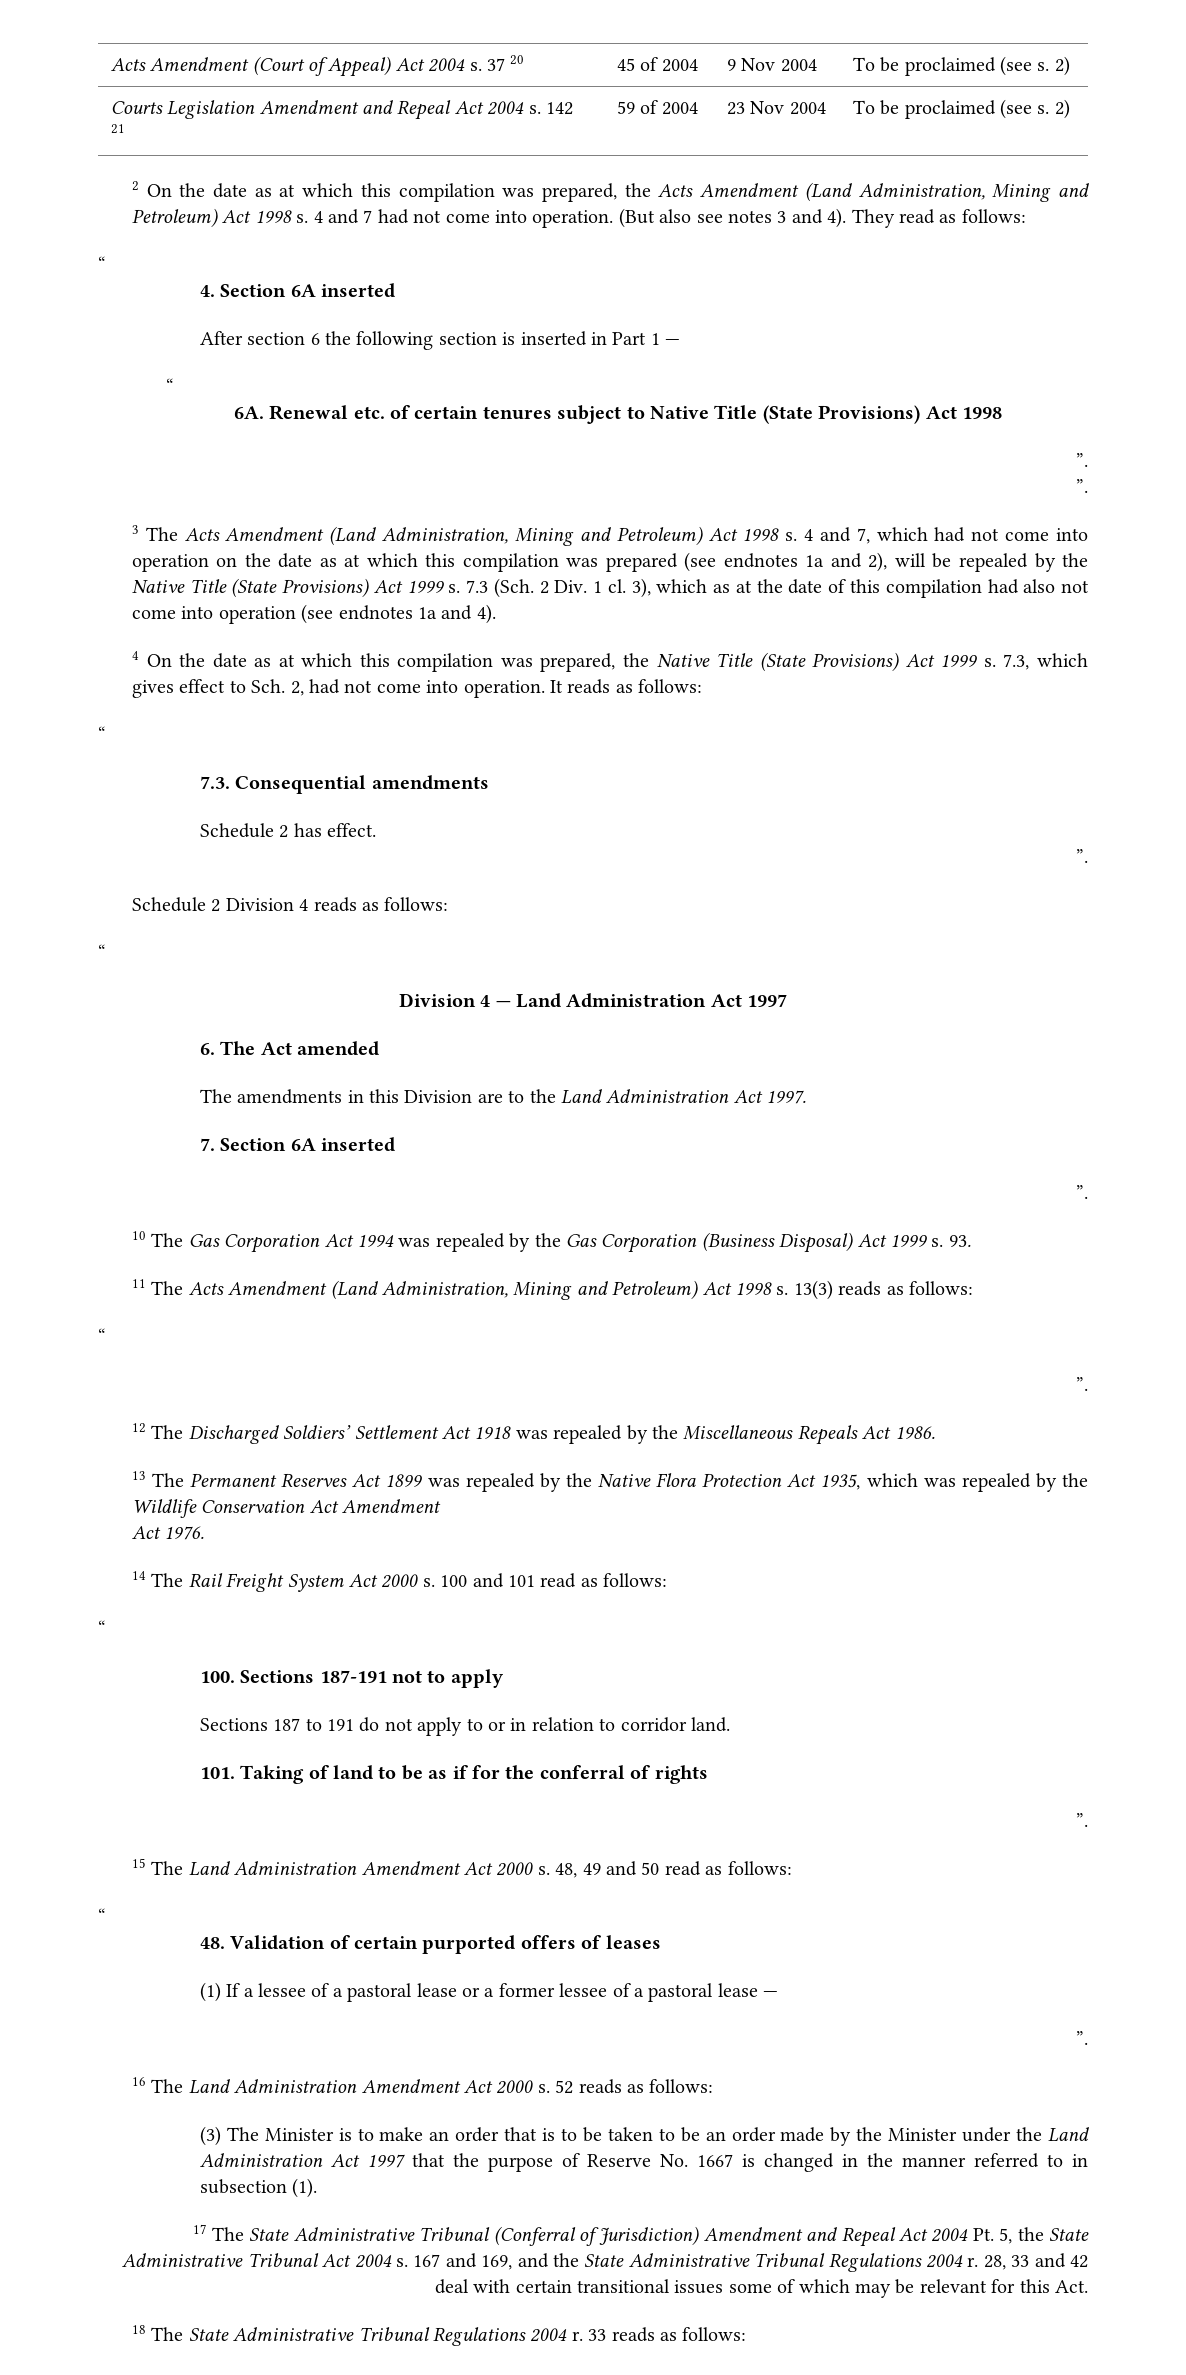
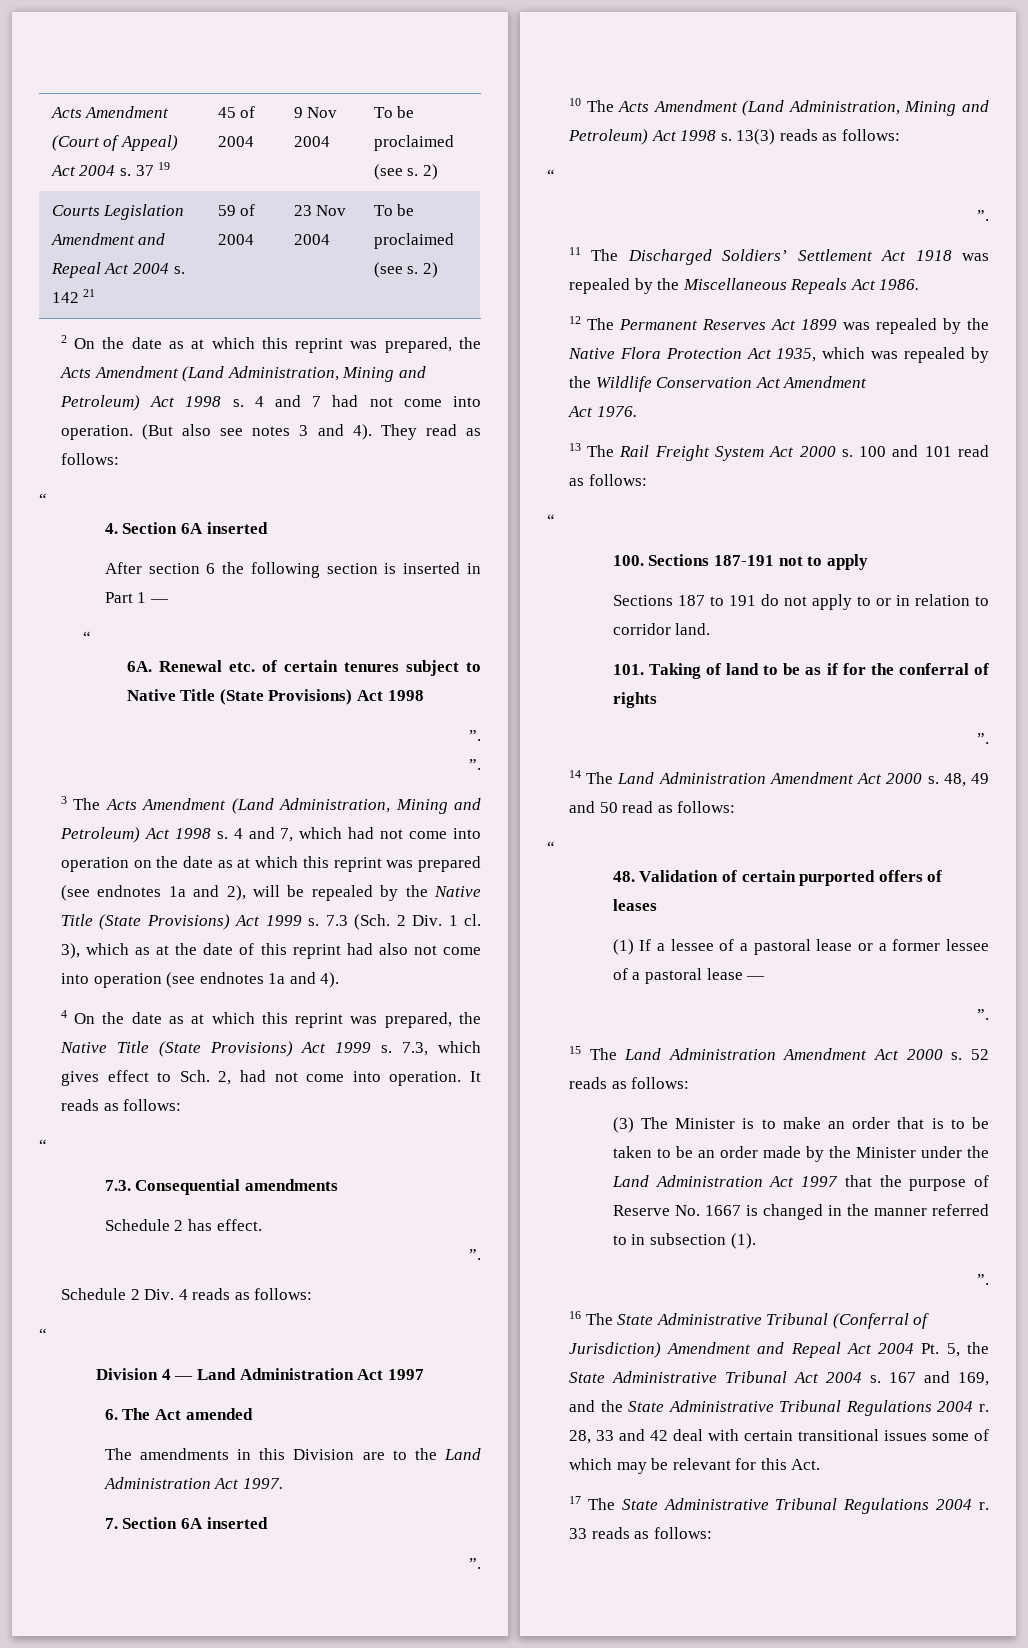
- Acts Amendment (Court of Appeal) Act 2004 s. 37 20 | 45 of 2004 | 9 Nov 2004 | To be proclaimed (see s. 2)
+ Acts Amendment (Court of Appeal) Act 2004 s. 37 19 | 45 of 2004 | 9 Nov 2004 | To be proclaimed (see s. 2)
- 2 On the date as at which this compilation was prepared, the Acts Amendment (Land Administration, Mining and Petroleum) Act 1998 s.
+ 2 On the date as at which this reprint was prepared, the Acts Amendment (Land Administration, Mining and Petroleum) Act 1998 s.
- 4 and 7, which had not come into operation on the date as at which this compilation was prepared (see endnotes 1a and 2), will be repealed by the Native Title (State Provisions) Act 1999 s.
+ 4 and 7, which had not come into operation on the date as at which this reprint was prepared (see endnotes 1a and 2), will be repealed by the Native Title (State Provisions) Act 1999 s.
- 3), which as at the date of this compilation had also not come into operation (see endnotes 1a and 4).
+ 3), which as at the date of this reprint had also not come into operation (see endnotes 1a and 4).
- 4 On the date as at which this compilation was prepared, the Native Title (State Provisions) Act 1999 s.
+ 4 On the date as at which this reprint was prepared, the Native Title (State Provisions) Act 1999 s.
- Schedule 2 Division 4 reads as follows:
+ Schedule 2 Div. 4 reads as follows:
- 10 The Gas Corporation Act 1994 was repealed by the Gas Corporation (Business Disposal) Act 1999 s. 93.
- 11 The Acts Amendment (Land Administration, Mining and Petroleum) Act 1998 s.
+ 10 The Acts Amendment (Land Administration, Mining and Petroleum) Act 1998 s.
- 12 The Discharged Soldiers’ Settlement Act 1918 was repealed by the Miscellaneous Repeals Act 1986.
+ 11 The Discharged Soldiers’ Settlement Act 1918 was repealed by the Miscellaneous Repeals Act 1986.
- 13 The Permanent Reserves Act 1899 was repealed by the Native Flora Protection Act 1935, which was repealed by the Wildlife Conservation Act Amendment
+ 12 The Permanent Reserves Act 1899 was repealed by the Native Flora Protection Act 1935, which was repealed by the Wildlife Conservation Act Amendment
- 14 The Rail Freight System Act 2000 s.
+ 13 The Rail Freight System Act 2000 s.
- 15 The Land Administration Amendment Act 2000 s.
+ 14 The Land Administration Amendment Act 2000 s.
- 16 The Land Administration Amendment Act 2000 s.
+ 15 The Land Administration Amendment Act 2000 s.
  (3) The Minister is to make an order that is to be taken to be an order made by the Minister under the Land Administration Act 1997 that the purpose of Reserve No. 1667 is changed in the manner referred to in subsection (1).
- 17 The State Administrative Tribunal (Conferral of Jurisdiction) Amendment and Repeal Act 2004 Pt. 5, the State Administrative Tribunal Act 2004 s.
+ ”.
+ 16 The State Administrative Tribunal (Conferral of Jurisdiction) Amendment and Repeal Act 2004 Pt. 5, the State Administrative Tribunal Act 2004 s.
- 18 The State Administrative Tribunal Regulations 2004 r.
+ 17 The State Administrative Tribunal Regulations 2004 r.

